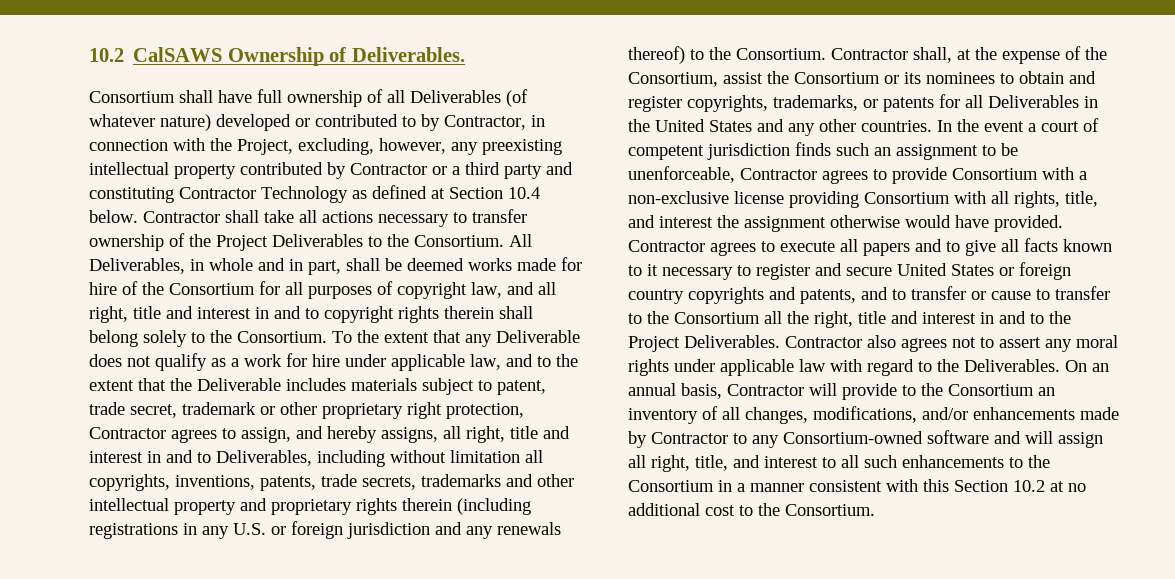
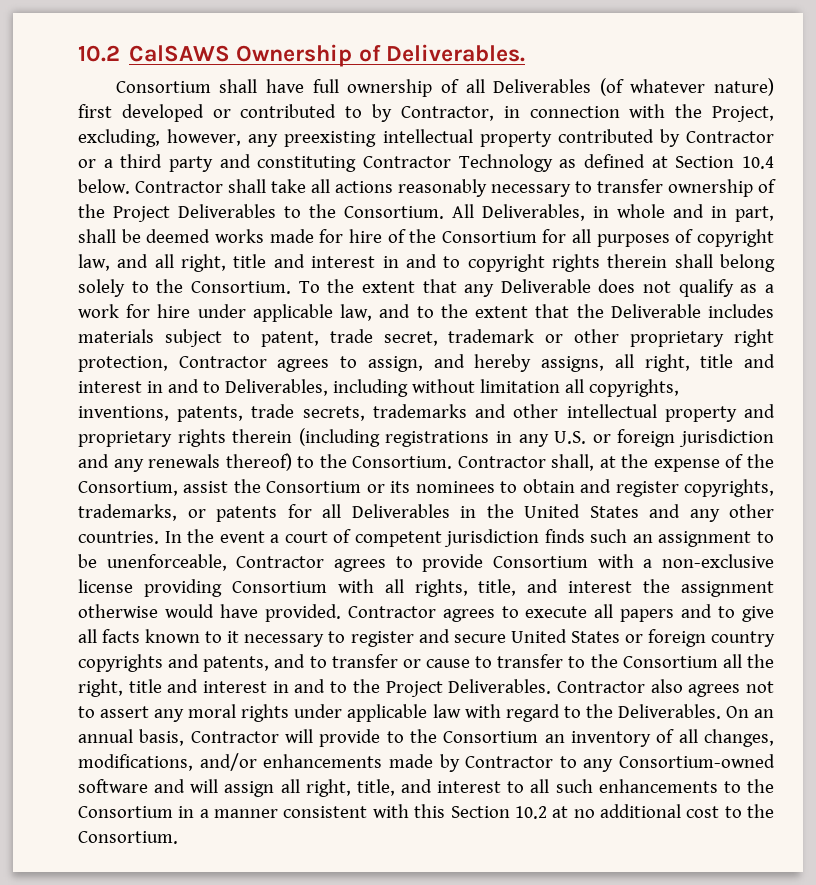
- Consortium shall have full ownership of all Deliverables (of whatever nature) developed or contributed to by Contractor, in connection with the Project, excluding, however, any preexisting intellectual property contributed by Contractor or a third party and constituting Contractor Technology as defined at Section 10.4 below.
+ Consortium shall have full ownership of all Deliverables (of whatever nature) first developed or contributed to by Contractor, in connection with the Project, excluding, however, any preexisting intellectual property contributed by Contractor or a third party and constituting Contractor Technology as defined at Section 10.4 below.
- Contractor shall take all actions necessary to transfer ownership of the Project Deliverables to the Consortium.
+ Contractor shall take all actions reasonably necessary to transfer ownership of the Project Deliverables to the Consortium.

